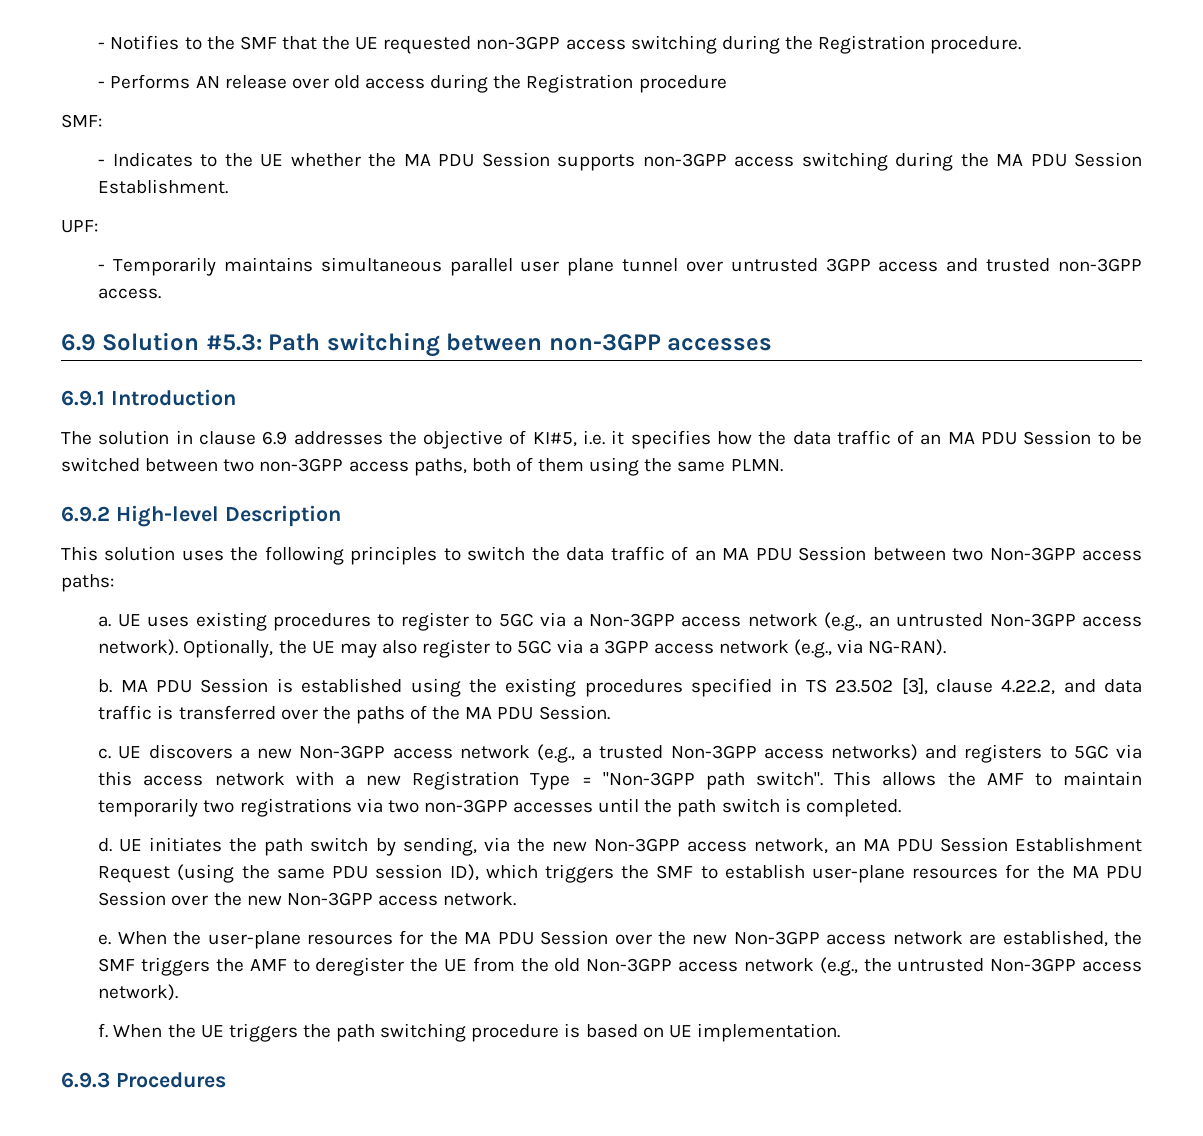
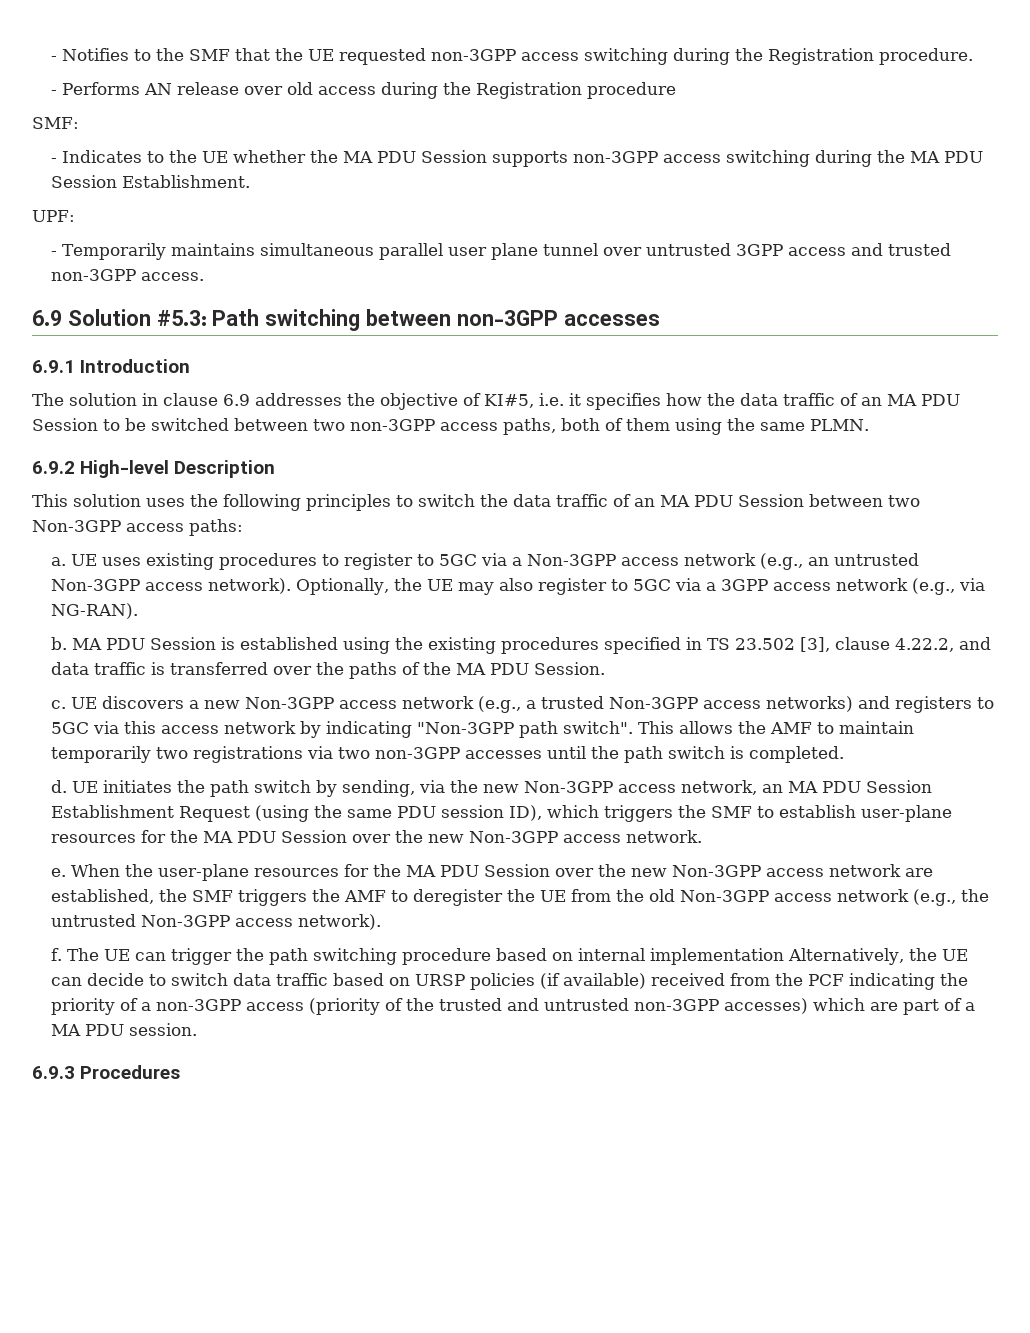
- UE discovers a new Non-3GPP access network (e.g., a trusted Non-3GPP access networks) and registers to 5GC via this access network with a new Registration Type = "Non-3GPP path switch".
+ UE discovers a new Non-3GPP access network (e.g., a trusted Non-3GPP access networks) and registers to 5GC via this access network by indicating "Non-3GPP path switch".
- When the UE triggers the path switching procedure is based on UE implementation.
+ The UE can trigger the path switching procedure based on internal implementation Alternatively, the UE can decide to switch data traffic based on URSP policies (if available) received from the PCF indicating the priority of a non-3GPP access (priority of the trusted and untrusted non-3GPP accesses) which are part of a MA PDU session.

